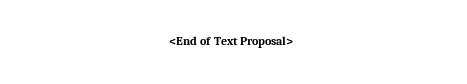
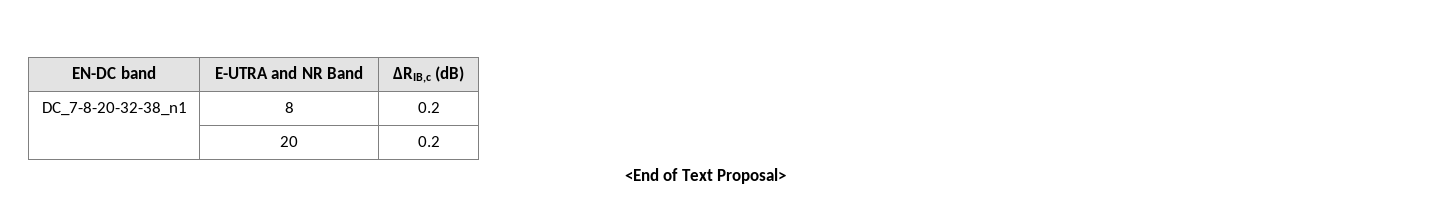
+ EN-DC band | E-UTRA and NR Band | ΔRIB,c (dB)
+ DC_7-8-20-32-38_n1 | 8 | 0.2
+ | 20 | 0.2

